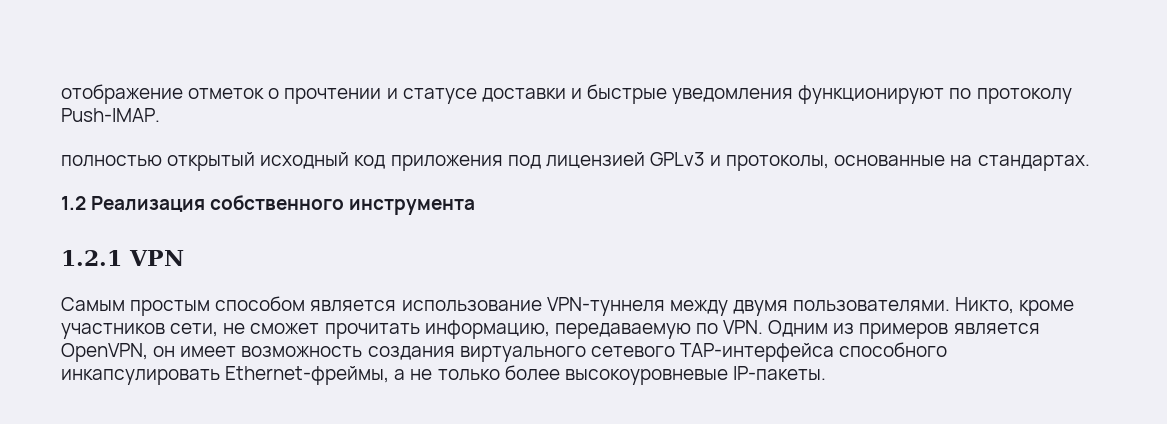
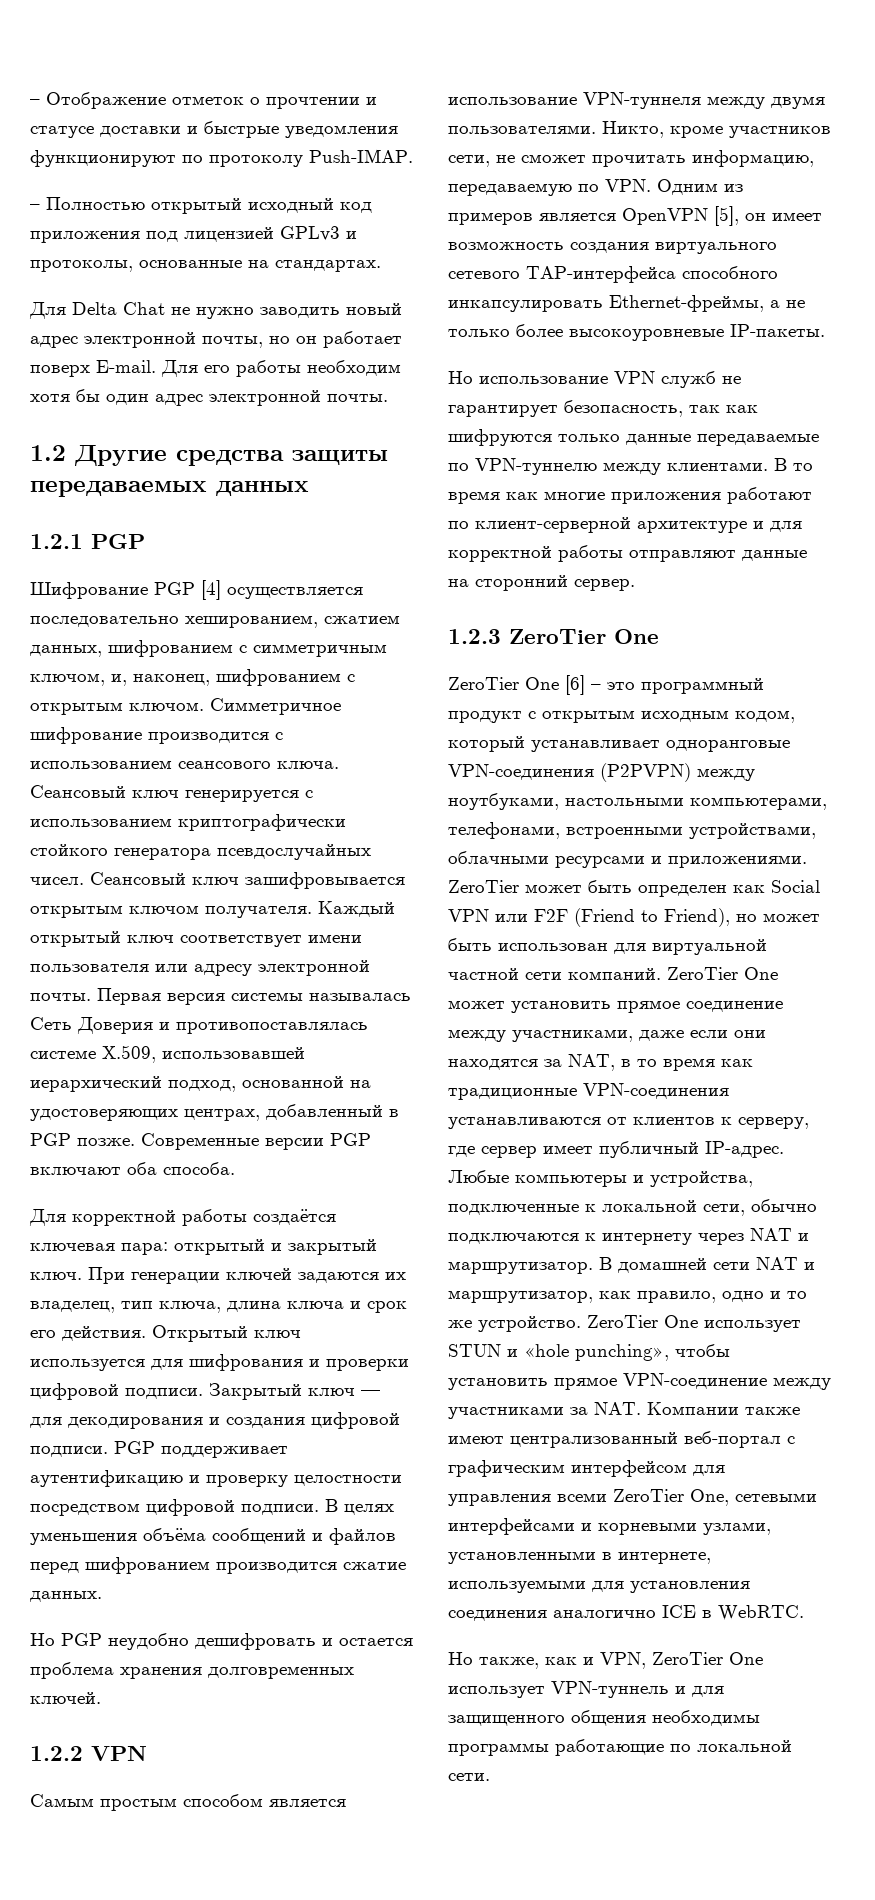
- отображение отметок о прочтении и статусе доставки и быстрые уведомления функционируют по протоколу Push-IMAP.
+ – Отображение отметок о прочтении и статусе доставки и быстрые уведомления функционируют по протоколу Push-IMAP.
- полностью открытый исходный код приложения под лицензией GPLv3 и протоколы, основанные на стандартах.
+ – Полностью открытый исходный код приложения под лицензией GPLv3 и протоколы, основанные на стандартах.
- 1.2 Реализация собственного инструмента
- 1.2.1 VPN
+ Для Delta Chat не нужно заводить новый адрес электронной почты, но он работает поверх E-mail. Для его работы необходим хотя бы один адрес электронной почты.
+ 1.2 Другие средства защиты передаваемых данных
+ 1.2.1 PGP
+ Шифрование PGP [4] осуществляется последовательно хешированием, сжатием данных, шифрованием с симметричным ключом, и, наконец, шифрованием с открытым ключом. Симметричное шифрование производится с использованием сеансового ключа. Сеансовый ключ генерируется с использованием криптографически стойкого генератора псевдослучайных чисел. Сеансовый ключ зашифровывается открытым ключом получателя. Каждый открытый ключ соответствует имени пользователя или адресу электронной почты. Первая версия системы называлась Сеть Доверия и противопоставлялась системе X.509, использовавшей иерархический подход, основанной на удостоверяющих центрах, добавленный в PGP позже. Современные версии PGP включают оба способа.
+ Для корректной работы создаётся ключевая пара: открытый и закрытый ключ. При генерации ключей задаются их владелец, тип ключа, длина ключа и срок его действия. Открытый ключ используется для шифрования и проверки цифровой подписи. Закрытый ключ — для декодирования и создания цифровой подписи. PGP поддерживает аутентификацию и проверку целостности посредством цифровой подписи. В целях уменьшения объёма сообщений и файлов перед шифрованием производится сжатие данных.
+ Но PGP неудобно дешифровать и остается проблема хранения долговременных ключей.
+ 1.2.2 VPN
- Никто, кроме участников сети, не сможет прочитать информацию, передаваемую по VPN. Одним из примеров является OpenVPN, он имеет возможность создания виртуального сетевого TAP-интерфейса способного инкапсулировать Ethernet-фреймы, а не только более высокоуровневые IP-пакеты.
+ Никто, кроме участников сети, не сможет прочитать информацию, передаваемую по VPN. Одним из примеров является OpenVPN [5], он имеет возможность создания виртуального сетевого TAP-интерфейса способного инкапсулировать Ethernet-фреймы, а не только более высокоуровневые IP-пакеты.
+ Но использование VPN служб не гарантирует безопасность, так как шифруются только данные передаваемые по VPN-туннелю между клиентами. В то время как многие приложения работают по клиент-серверной архитектуре и для корректной работы отправляют данные на сторонний сервер.
+ 1.2.3 ZeroTier One
+ ZeroTier One [6] – это программный продукт с открытым исходным кодом, который устанавливает одноранговые VPN-соединения (P2PVPN) между ноутбуками, настольными компьютерами, телефонами, встроенными устройствами, облачными ресурсами и приложениями. ZeroTier может быть определен как Social VPN или F2F (Friend to Friend), но может быть использован для виртуальной частной сети компаний. ZeroTier One может установить прямое соединение между участниками, даже если они находятся за NAT, в то время как традиционные VPN-соединения устанавливаются от клиентов к серверу, где сервер имеет публичный IP-адрес. Любые компьютеры и устройства, подключенные к локальной сети, обычно подключаются к интернету через NAT и маршрутизатор. В домашней сети NAT и маршрутизатор, как правило, одно и то же устройство. ZeroTier One использует STUN и «hole punching», чтобы установить прямое VPN-соединение между участниками за NAT. Компании также имеют централизованный веб-портал с графическим интерфейсом для управления всеми ZeroTier One, сетевыми интерфейсами и корневыми узлами, установленными в интернете, используемыми для установления соединения аналогично ICE в WebRTC.
+ Но также, как и VPN, ZeroTier One использует VPN-туннель и для защищенного общения необходимы программы работающие по локальной сети.

